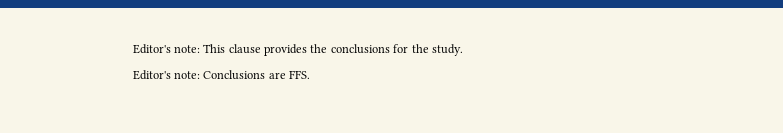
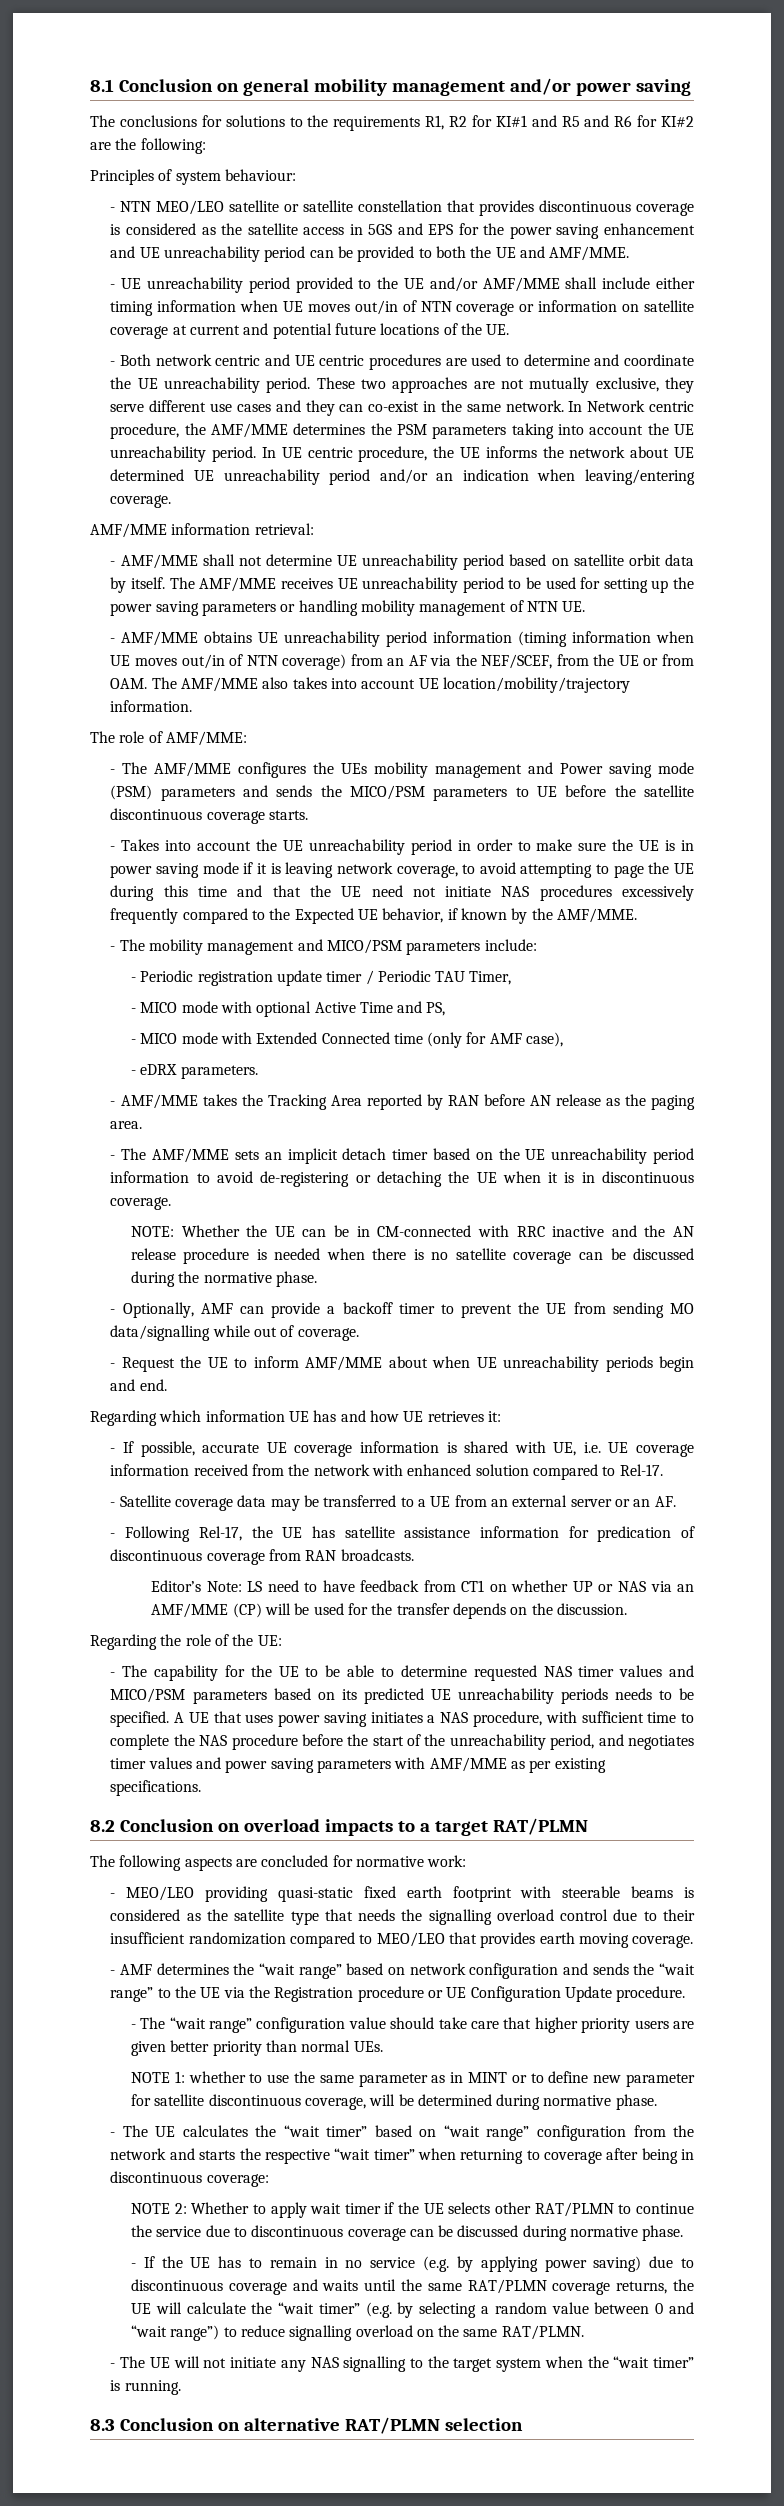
- Editor's note: This clause provides the conclusions for the study.
- Editor's note: Conclusions are FFS.
+ 8.1 Conclusion on general mobility management and/or power saving
+ The conclusions for solutions to the requirements R1, R2 for KI#1 and R5 and R6 for KI#2 are the following:
+ Principles of system behaviour:
+ - NTN MEO/LEO satellite or satellite constellation that provides discontinuous coverage is considered as the satellite access in 5GS and EPS for the power saving enhancement and UE unreachability period can be provided to both the UE and AMF/MME.
+ - UE unreachability period provided to the UE and/or AMF/MME shall include either timing information when UE moves out/in of NTN coverage or information on satellite coverage at current and potential future locations of the UE.
+ - Both network centric and UE centric procedures are used to determine and coordinate the UE unreachability period. These two approaches are not mutually exclusive, they serve different use cases and they can co-exist in the same network. In Network centric procedure, the AMF/MME determines the PSM parameters taking into account the UE unreachability period. In UE centric procedure, the UE informs the network about UE determined UE unreachability period and/or an indication when leaving/entering coverage.
+ AMF/MME information retrieval:
+ - AMF/MME shall not determine UE unreachability period based on satellite orbit data by itself. The AMF/MME receives UE unreachability period to be used for setting up the power saving parameters or handling mobility management of NTN UE.
+ - AMF/MME obtains UE unreachability period information (timing information when UE moves out/in of NTN coverage) from an AF via the NEF/SCEF, from the UE or from OAM. The AMF/MME also takes into account UE location/mobility/trajectory information.
+ The role of AMF/MME:
+ - The AMF/MME configures the UEs mobility management and Power saving mode (PSM) parameters and sends the MICO/PSM parameters to UE before the satellite discontinuous coverage starts.
+ - Takes into account the UE unreachability period in order to make sure the UE is in power saving mode if it is leaving network coverage, to avoid attempting to page the UE during this time and that the UE need not initiate NAS procedures excessively frequently compared to the Expected UE behavior, if known by the AMF/MME.
+ - The mobility management and MICO/PSM parameters include:
+ - Periodic registration update timer / Periodic TAU Timer,
+ - MICO mode with optional Active Time and PS,
+ - MICO mode with Extended Connected time (only for AMF case),
+ - eDRX parameters.
+ - AMF/MME takes the Tracking Area reported by RAN before AN release as the paging area.
+ - The AMF/MME sets an implicit detach timer based on the UE unreachability period information to avoid de-registering or detaching the UE when it is in discontinuous coverage.
+ NOTE: Whether the UE can be in CM-connected with RRC inactive and the AN release procedure is needed when there is no satellite coverage can be discussed during the normative phase.
+ - Optionally, AMF can provide a backoff timer to prevent the UE from sending MO data/signalling while out of coverage.
+ - Request the UE to inform AMF/MME about when UE unreachability periods begin and end.
+ Regarding which information UE has and how UE retrieves it:
+ - If possible, accurate UE coverage information is shared with UE, i.e. UE coverage information received from the network with enhanced solution compared to Rel-17.
+ - Satellite coverage data may be transferred to a UE from an external server or an AF.
+ - Following Rel-17, the UE has satellite assistance information for predication of discontinuous coverage from RAN broadcasts.
+ Editor’s Note: LS need to have feedback from CT1 on whether UP or NAS via an AMF/MME (CP) will be used for the transfer depends on the discussion.
+ Regarding the role of the UE:
+ - The capability for the UE to be able to determine requested NAS timer values and MICO/PSM parameters based on its predicted UE unreachability periods needs to be specified. A UE that uses power saving initiates a NAS procedure, with sufficient time to complete the NAS procedure before the start of the unreachability period, and negotiates timer values and power saving parameters with AMF/MME as per existing specifications.
+ 8.2 Conclusion on overload impacts to a target RAT/PLMN
+ The following aspects are concluded for normative work:
+ - MEO/LEO providing quasi-static fixed earth footprint with steerable beams is considered as the satellite type that needs the signalling overload control due to their insufficient randomization compared to MEO/LEO that provides earth moving coverage.
+ - AMF determines the “wait range” based on network configuration and sends the “wait range” to the UE via the Registration procedure or UE Configuration Update procedure.
+ - The “wait range” configuration value should take care that higher priority users are given better priority than normal UEs.
+ NOTE 1: whether to use the same parameter as in MINT or to define new parameter for satellite discontinuous coverage, will be determined during normative phase.
+ - The UE calculates the “wait timer” based on “wait range” configuration from the network and starts the respective “wait timer” when returning to coverage after being in discontinuous coverage:
+ NOTE 2: Whether to apply wait timer if the UE selects other RAT/PLMN to continue the service due to discontinuous coverage can be discussed during normative phase.
+ - If the UE has to remain in no service (e.g. by applying power saving) due to discontinuous coverage and waits until the same RAT/PLMN coverage returns, the UE will calculate the “wait timer” (e.g. by selecting a random value between 0 and “wait range”) to reduce signalling overload on the same RAT/PLMN.
+ - The UE will not initiate any NAS signalling to the target system when the “wait timer” is running.
+ 8.3 Conclusion on alternative RAT/PLMN selection

